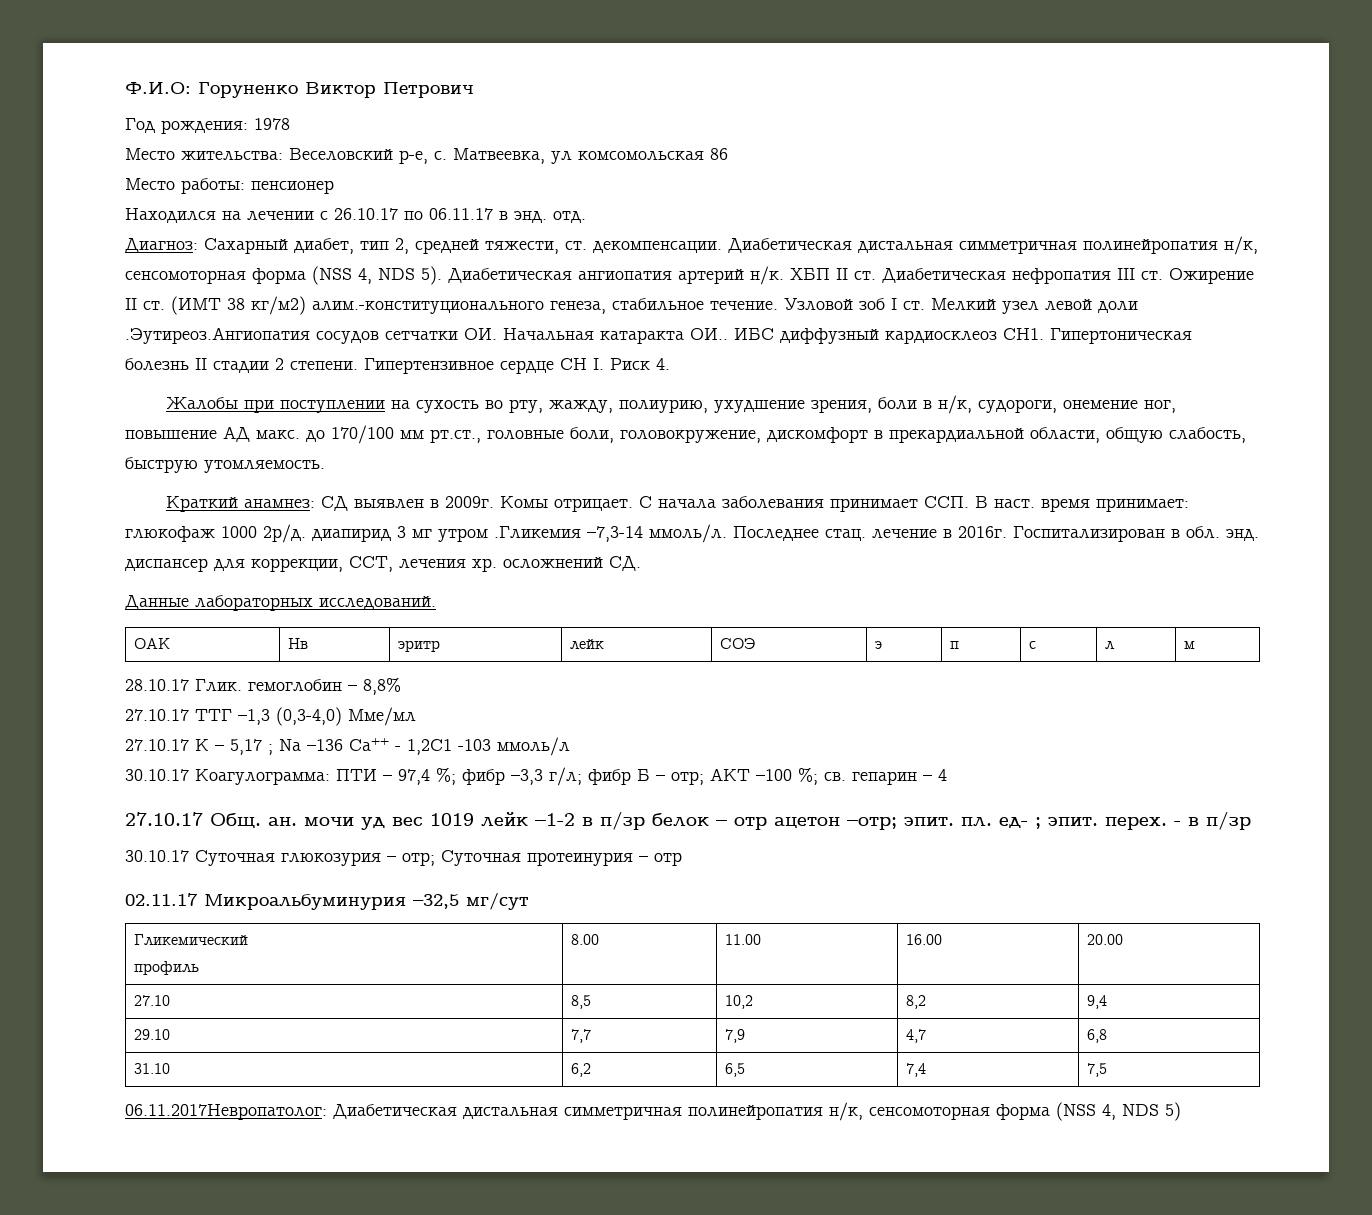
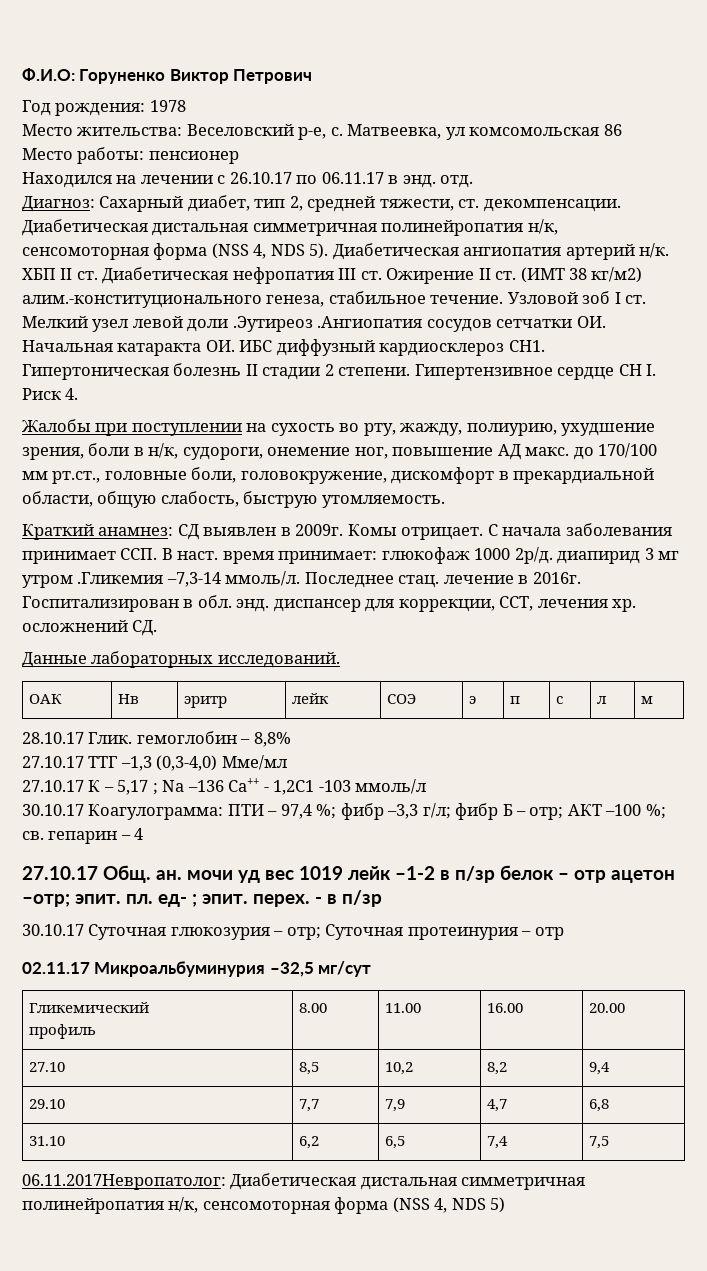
- Узловой зоб I ст. Мелкий узел левой доли .Эутиреоз.Ангиопатия сосудов сетчатки ОИ. Начальная катаракта ОИ.. ИБС диффузный кардиосклеоз СН1. Гипертоническая болезнь II стадии 2 степени.
+ Узловой зоб I ст. Мелкий узел левой доли .Эутиреоз .Ангиопатия сосудов сетчатки ОИ. Начальная катаракта ОИ. ИБС диффузный кардиосклероз СН1. Гипертоническая болезнь II стадии 2 степени.

